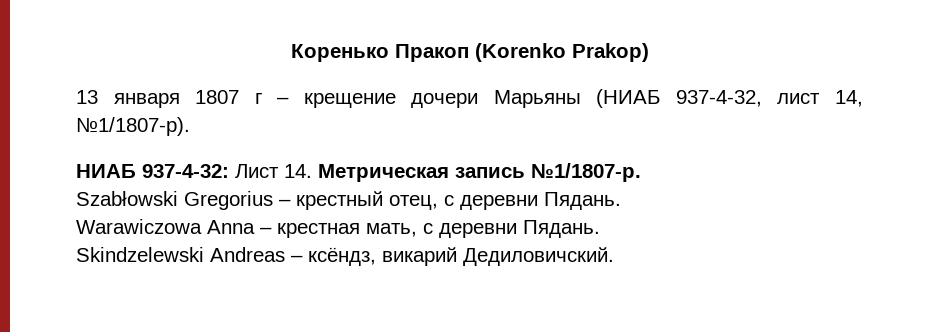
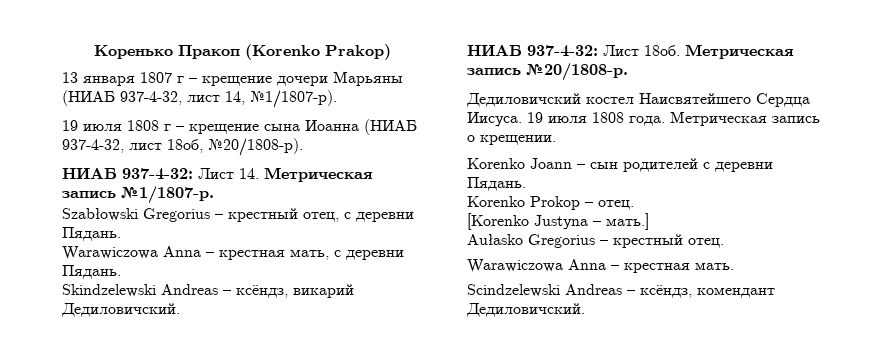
+ 19 июля 1808 г – крещение сына Иоанна (НИАБ 937-4-32, лист 18об, №20/1808-р).
+ НИАБ 937-4-32: Лист 18об. Метрическая запись №20/1808-р.
+ Дедиловичский костел Наисвятейшего Сердца Иисуса. 19 июля 1808 года. Метрическая запись о крещении.
+ Korenko Joann – сын родителей с деревни Пядань.
+ Korenko Prokop – отец.
+ [Korenko Justyna – мать.]
+ Aułasko Gregorius – крестный отец.
+ Warawiczowa Anna – крестная мать.
+ Scindzelewski Andreas – ксёндз, комендант Дедиловичский.

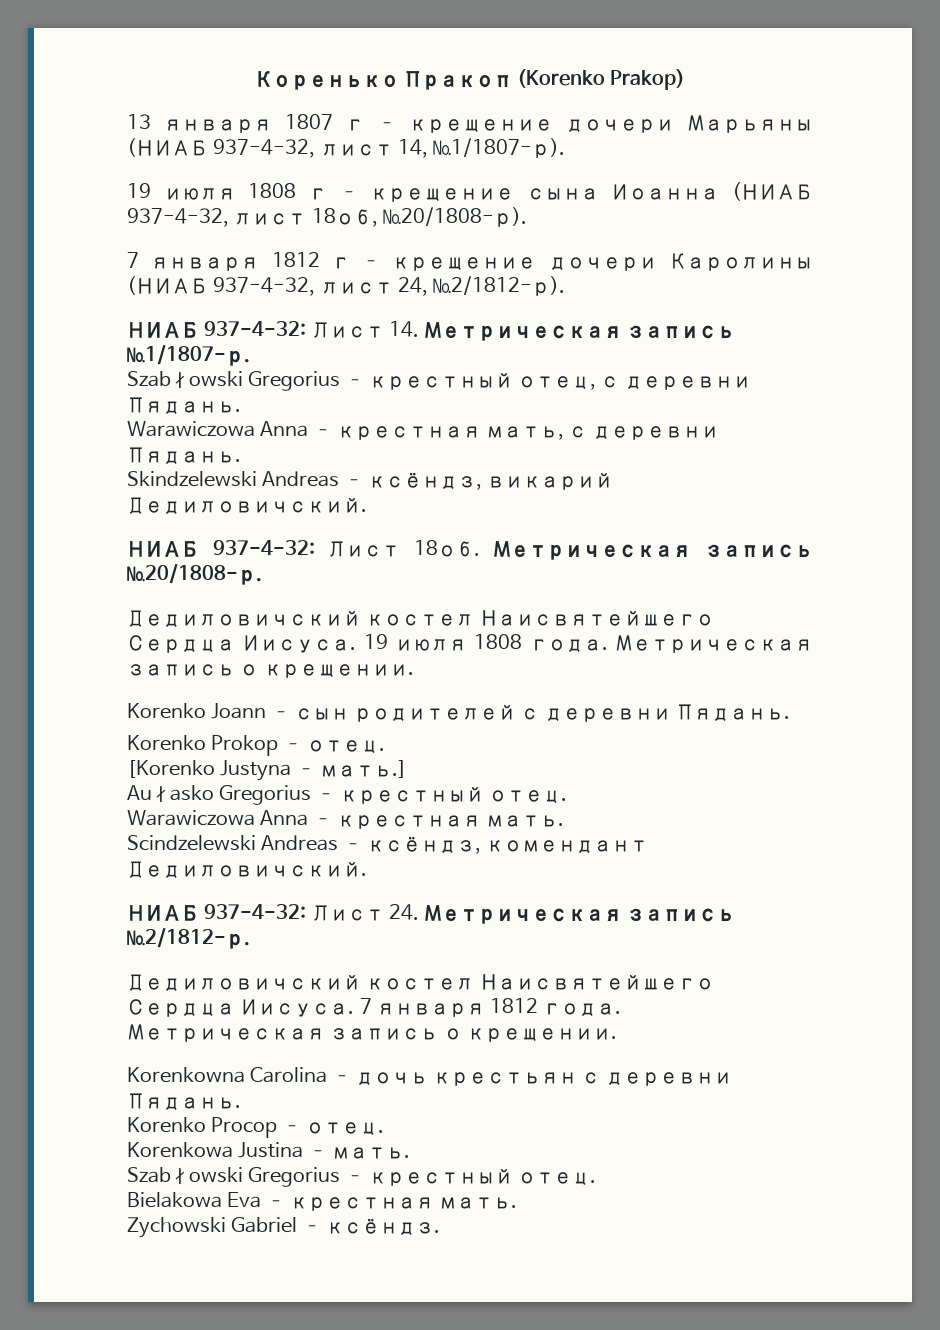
+ 7 января 1812 г – крещение дочери Каролины (НИАБ 937-4-32, лист 24, №2/1812-р).
+ НИАБ 937-4-32: Лист 24. Метрическая запись №2/1812-р.
+ Дедиловичский костел Наисвятейшего Сердца Иисуса. 7 января 1812 года. Метрическая запись о крещении.
+ Korenkowna Carolina – дочь крестьян с деревни Пядань.
+ Korenko Procop – отец.
+ Korenkowa Justina – мать.
+ Szabłowski Gregorius – крестный отец.
+ Bielakowa Eva – крестная мать.
+ Zychowski Gabriel – ксёндз.

